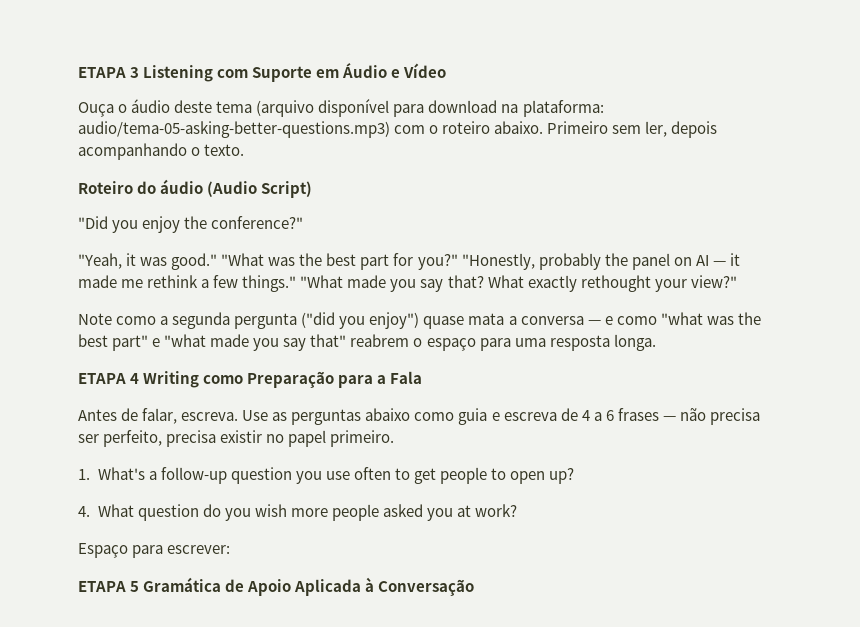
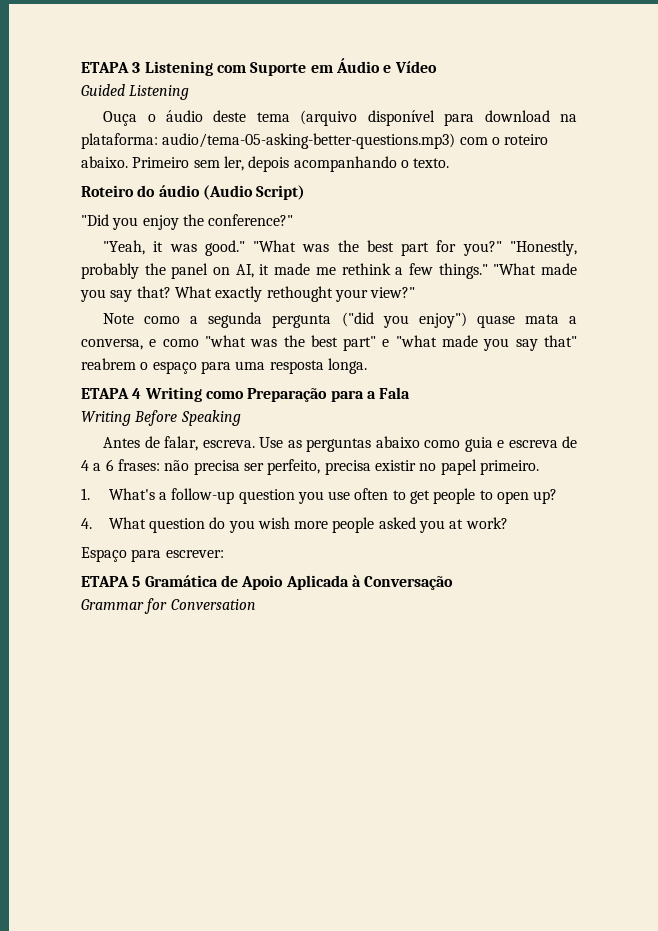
+ Guided Listening
- "Honestly, probably the panel on AI — it made me rethink a few things."
+ "Honestly, probably the panel on AI, it made me rethink a few things."
- Note como a segunda pergunta ("did you enjoy") quase mata a conversa — e como "what was the best part" e "what made you say that" reabrem o espaço para uma resposta longa.
+ Note como a segunda pergunta ("did you enjoy") quase mata a conversa, e como "what was the best part" e "what made you say that" reabrem o espaço para uma resposta longa.
+ Writing Before Speaking
- Use as perguntas abaixo como guia e escreva de 4 a 6 frases — não precisa ser perfeito, precisa existir no papel primeiro.
+ Use as perguntas abaixo como guia e escreva de 4 a 6 frases: não precisa ser perfeito, precisa existir no papel primeiro.
+ Grammar for Conversation

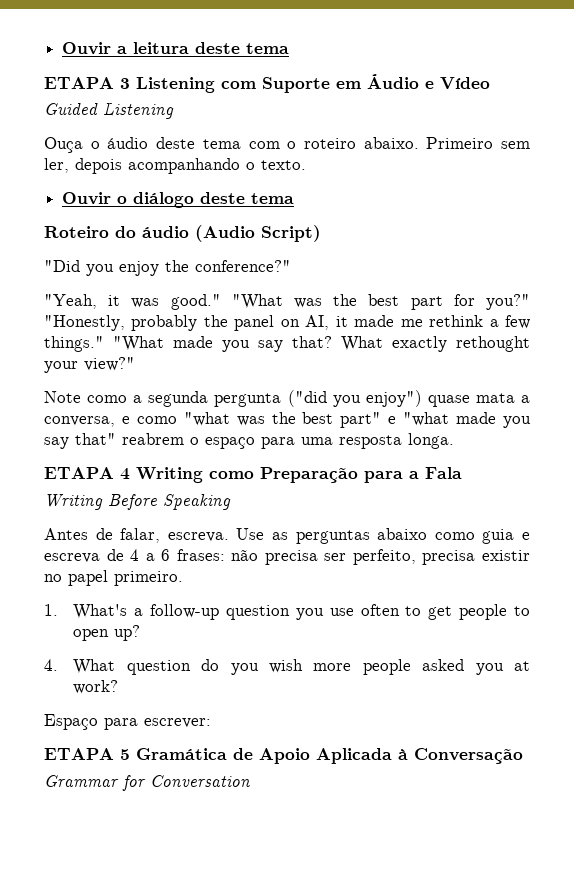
+ Ouvir a leitura deste tema
- Ouça o áudio deste tema (arquivo disponível para download na plataforma: audio/tema-05-asking-better-questions.mp3) com o roteiro abaixo.
+ Ouça o áudio deste tema com o roteiro abaixo.
+ Ouvir o diálogo deste tema

